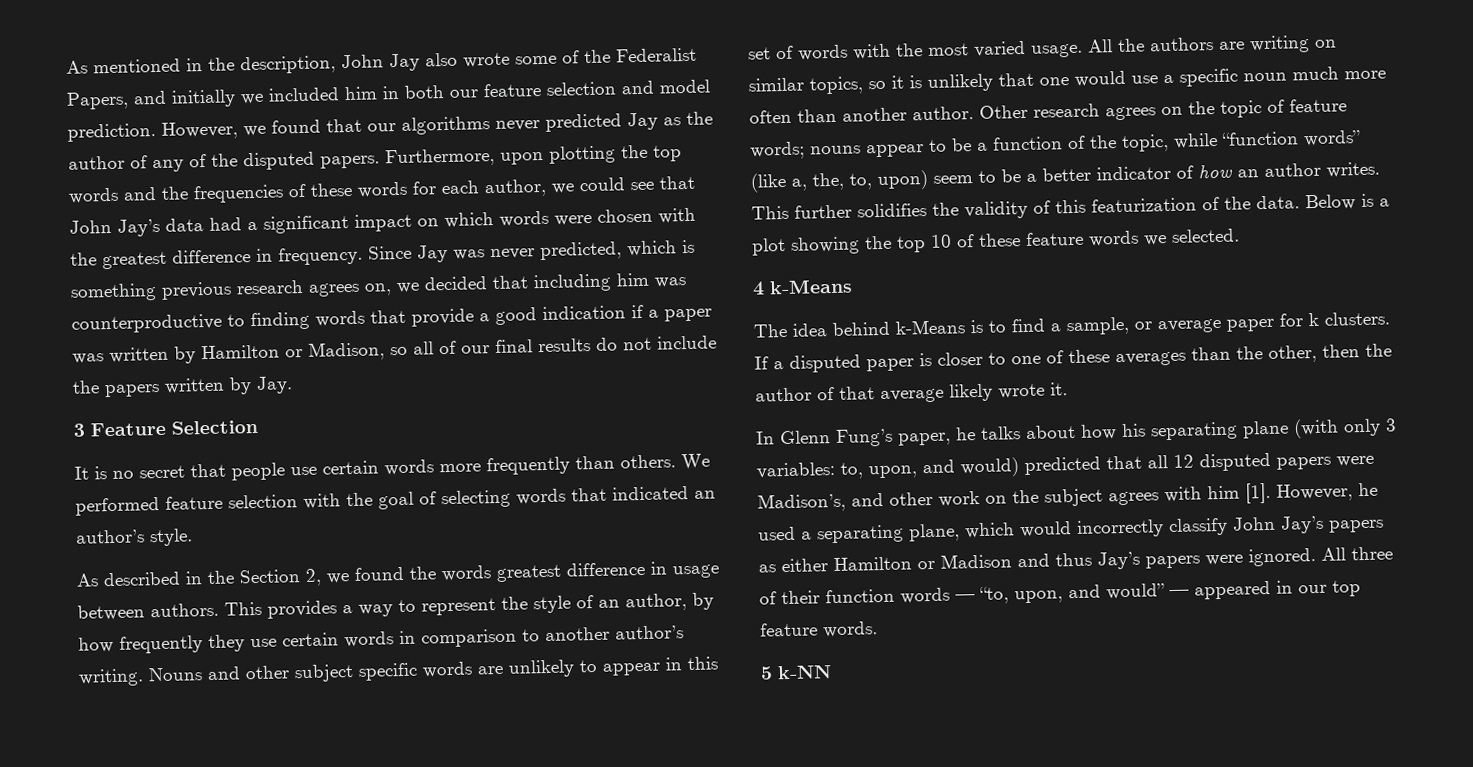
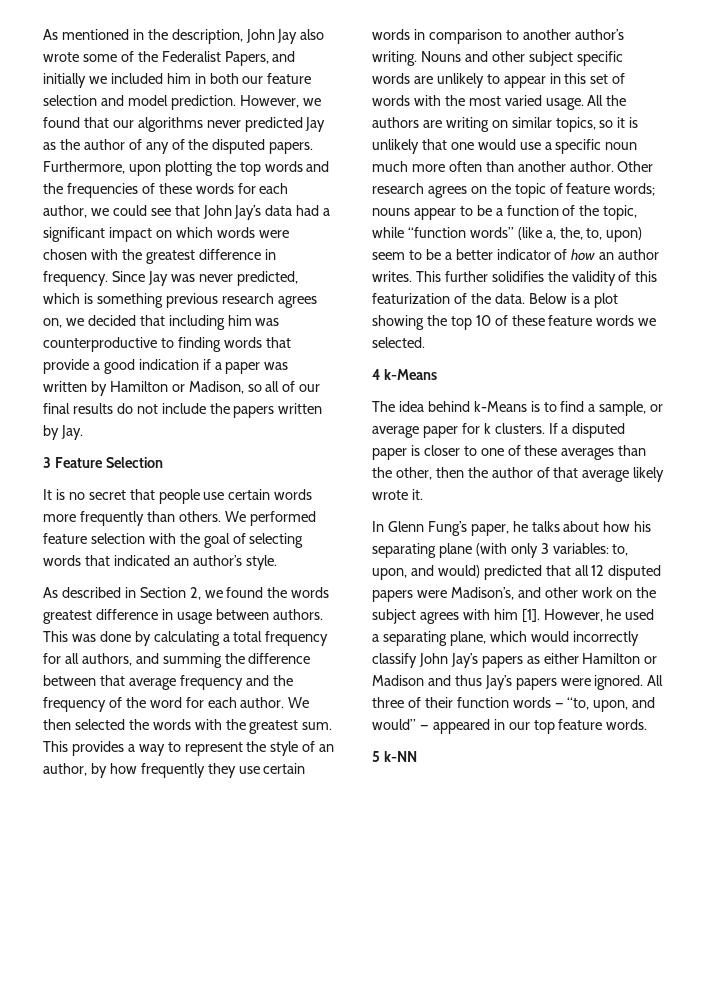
- As described in the Section 2, we found the words greatest difference in usage between authors.
+ As described in Section 2, we found the words greatest difference in usage between authors.
- This provides a way to represent the style of an author, by how frequently they use certain words in comparison to another author’s writing.
+ This was done by calculating a total frequency for all authors, and summing the difference between that average frequency and the frequency of the word for each author. We then selected the words with the greatest sum. This provides a way to represent the style of an author, by how frequently they use certain words in comparison to another author’s writing.

